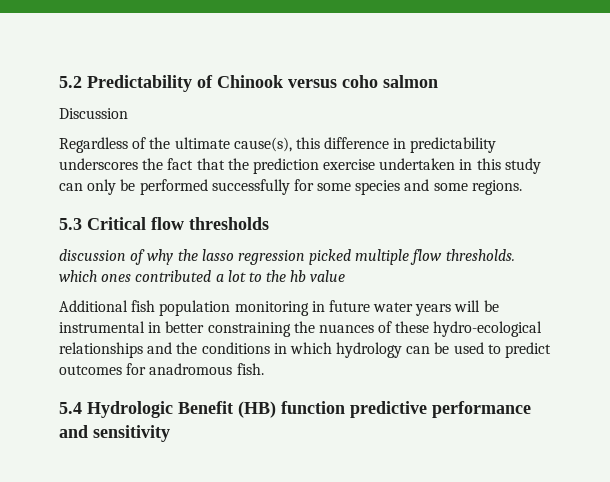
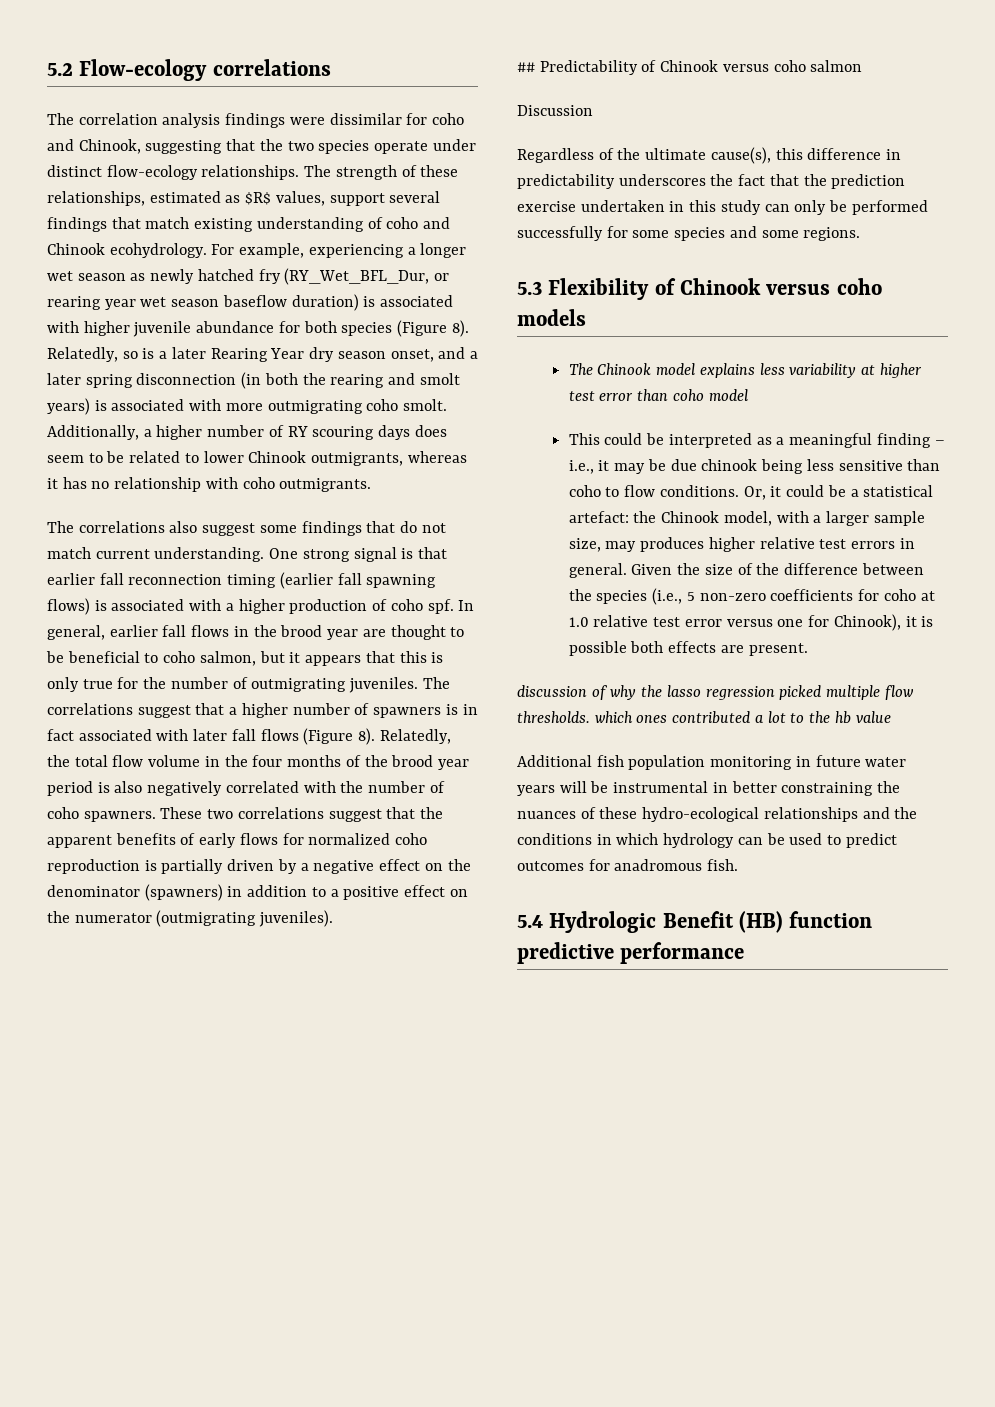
- 5.2 Predictability of Chinook versus coho salmon
+ 5.2 Flow-ecology correlations
+ The correlation analysis findings were dissimilar for coho and Chinook, suggesting that the two species operate under distinct flow-ecology relationships. The strength of these relationships, estimated as $R$ values, support several findings that match existing understanding of coho and Chinook ecohydrology. For example, experiencing a longer wet season as newly hatched fry (RY_Wet_BFL_Dur, or rearing year wet season baseflow duration) is associated with higher juvenile abundance for both species (Figure 8). Relatedly, so is a later Rearing Year dry season onset, and a later spring disconnection (in both the rearing and smolt years) is associated with more outmigrating coho smolt. Additionally, a higher number of RY scouring days does seem to be related to lower Chinook outmigrants, whereas it has no relationship with coho outmigrants.
+ The correlations also suggest some findings that do not match current understanding. One strong signal is that earlier fall reconnection timing (earlier fall spawning flows) is associated with a higher production of coho spf. In general, earlier fall flows in the brood year are thought to be beneficial to coho salmon, but it appears that this is only true for the number of outmigrating juveniles. The correlations suggest that a higher number of spawners is in fact associated with later fall flows (Figure 8). Relatedly, the total flow volume in the four months of the brood year period is also negatively correlated with the number of coho spawners. These two correlations suggest that the apparent benefits of early flows for normalized coho reproduction is partially driven by a negative effect on the denominator (spawners) in addition to a positive effect on the numerator (outmigrating juveniles).
+ ## Predictability of Chinook versus coho salmon
- 5.3 Critical flow thresholds
+ 5.3 Flexibility of Chinook versus coho models
+ The Chinook model explains less variability at higher test error than coho model
+ This could be interpreted as a meaningful finding – i.e., it may be due chinook being less sensitive than coho to flow conditions. Or, it could be a statistical artefact: the Chinook model, with a larger sample size, may produces higher relative test errors in general. Given the size of the difference between the species (i.e., 5 non-zero coefficients for coho at 1.0 relative test error versus one for Chinook), it is possible both effects are present.
- 5.4 Hydrologic Benefit (HB) function predictive performance and sensitivity
+ 5.4 Hydrologic Benefit (HB) function predictive performance

